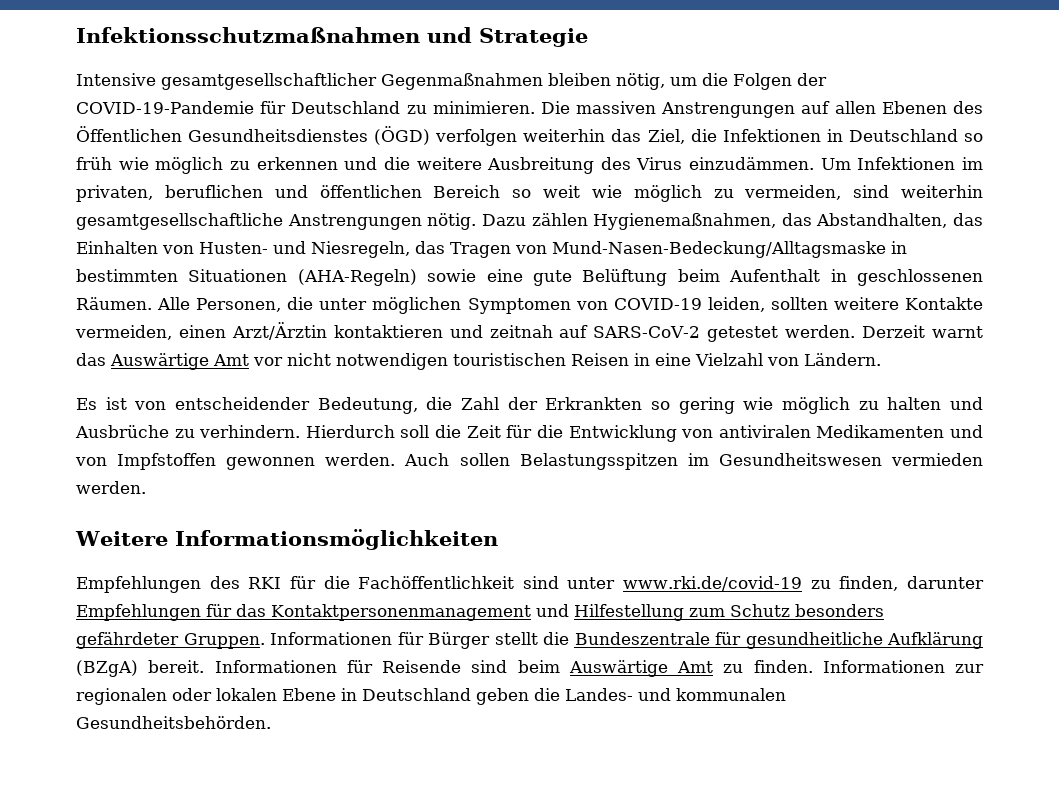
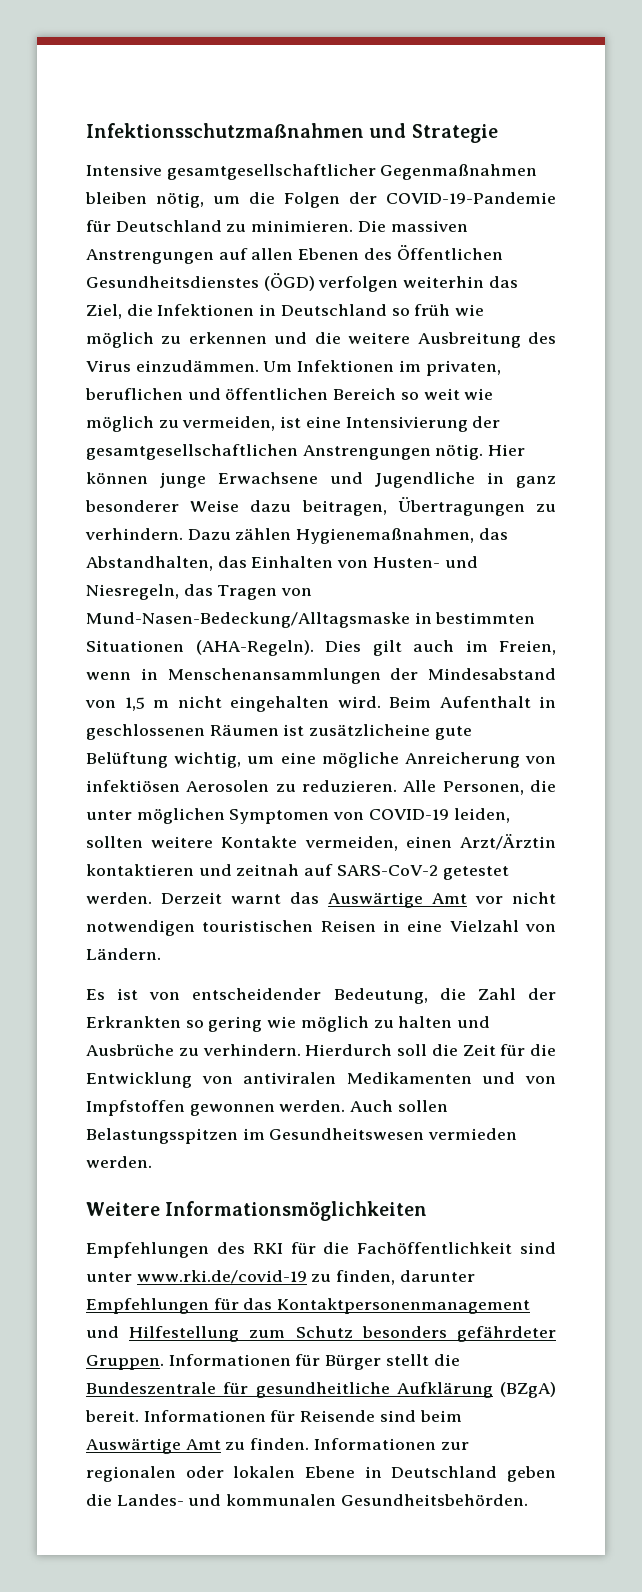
- Um Infektionen im privaten, beruflichen und öffentlichen Bereich so weit wie möglich zu vermeiden, sind weiterhin gesamtgesellschaftliche Anstrengungen nötig.
+ Um Infektionen im privaten, beruflichen und öffentlichen Bereich so weit wie möglich zu vermeiden, ist eine Intensivierung der gesamtgesellschaftlichen Anstrengungen nötig. Hier können junge Erwachsene und Jugendliche in ganz besonderer Weise dazu beitragen, Übertragungen zu verhindern.
- Dazu zählen Hygienemaßnahmen, das Abstandhalten, das Einhalten von Husten- und Niesregeln, das Tragen von Mund-Nasen-Bedeckung/Alltagsmaske in bestimmten Situationen (AHA-Regeln) sowie eine gute Belüftung beim Aufenthalt in geschlossenen Räumen.
+ Dazu zählen Hygienemaßnahmen, das Abstandhalten, das Einhalten von Husten- und Niesregeln, das Tragen von Mund-Nasen-Bedeckung/Alltagsmaske in bestimmten Situationen (AHA-Regeln). Dies gilt auch im Freien, wenn in Menschenansammlungen der Mindesabstand von 1,5 m nicht eingehalten wird. Beim Aufenthalt in geschlossenen Räumen ist zusätzlicheine gute Belüftung wichtig, um eine mögliche Anreicherung von infektiösen Aerosolen zu reduzieren.

